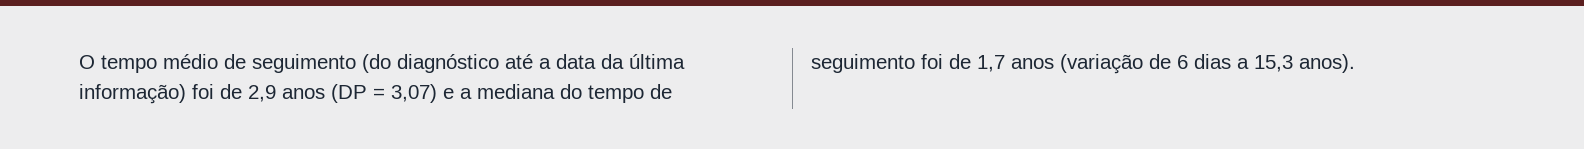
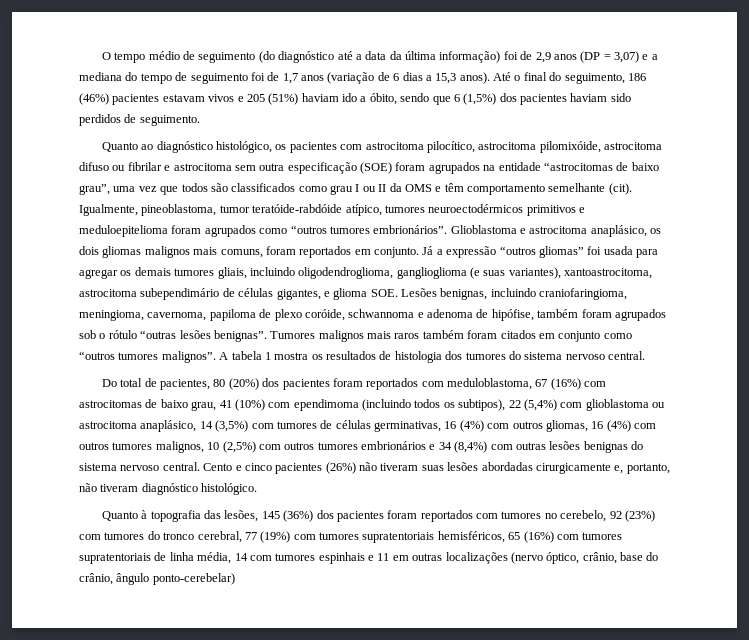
+ Até o final do seguimento, 186 (46%) pacientes estavam vivos e 205 (51%) haviam ido a óbito, sendo que 6 (1,5%) dos pacientes haviam sido perdidos de seguimento.
+ Quanto ao diagnóstico histológico, os pacientes com astrocitoma pilocítico, astrocitoma pilomixóide, astrocitoma difuso ou fibrilar e astrocitoma sem outra especificação (SOE) foram agrupados na entidade “astrocitomas de baixo grau”, uma vez que todos são classificados como grau I ou II da OMS e têm comportamento semelhante (cit). Igualmente, pineoblastoma, tumor teratóide-rabdóide atípico, tumores neuroectodérmicos primitivos e meduloepitelioma foram agrupados como “outros tumores embrionários”. Glioblastoma e astrocitoma anaplásico, os dois gliomas malignos mais comuns, foram reportados em conjunto. Já a expressão “outros gliomas” foi usada para agregar os demais tumores gliais, incluindo oligodendroglioma, ganglioglioma (e suas variantes), xantoastrocitoma, astrocitoma subependimário de células gigantes, e glioma SOE. Lesões benignas, incluindo craniofaringioma, meningioma, cavernoma, papiloma de plexo coróide, schwannoma e adenoma de hipófise, também foram agrupados sob o rótulo “outras lesões benignas”. Tumores malignos mais raros também foram citados em conjunto como “outros tumores malignos”. A tabela 1 mostra os resultados de histologia dos tumores do sistema nervoso central.
+ Do total de pacientes, 80 (20%) dos pacientes foram reportados com meduloblastoma, 67 (16%) com astrocitomas de baixo grau, 41 (10%) com ependimoma (incluindo todos os subtipos), 22 (5,4%) com glioblastoma ou astrocitoma anaplásico, 14 (3,5%) com tumores de células germinativas, 16 (4%) com outros gliomas, 16 (4%) com outros tumores malignos, 10 (2,5%) com outros tumores embrionários e 34 (8,4%) com outras lesões benignas do sistema nervoso central. Cento e cinco pacientes (26%) não tiveram suas lesões abordadas cirurgicamente e, portanto, não tiveram diagnóstico histológico.
+ Quanto à topografia das lesões, 145 (36%) dos pacientes foram reportados com tumores no cerebelo, 92 (23%) com tumores do tronco cerebral, 77 (19%) com tumores supratentoriais hemisféricos, 65 (16%) com tumores supratentoriais de linha média, 14 com tumores espinhais e 11 em outras localizações (nervo óptico, crânio, base do crânio, ângulo ponto-cerebelar)

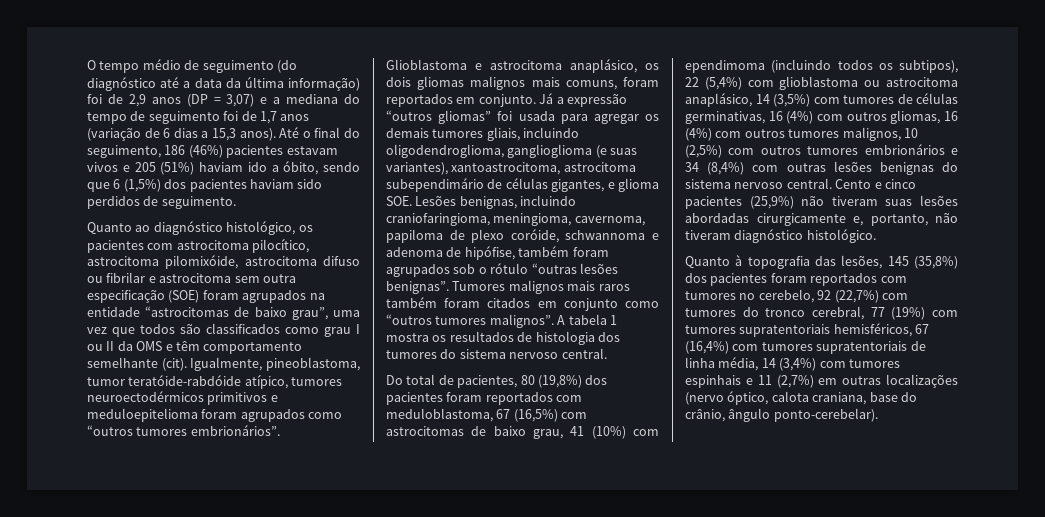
- Do total de pacientes, 80 (20%) dos pacientes foram reportados com meduloblastoma, 67 (16%) com astrocitomas de baixo grau, 41 (10%) com ependimoma (incluindo todos os subtipos), 22 (5,4%) com glioblastoma ou astrocitoma anaplásico, 14 (3,5%) com tumores de células germinativas, 16 (4%) com outros gliomas, 16 (4%) com outros tumores malignos, 10 (2,5%) com outros tumores embrionários e 34 (8,4%) com outras lesões benignas do sistema nervoso central.
+ Do total de pacientes, 80 (19,8%) dos pacientes foram reportados com meduloblastoma, 67 (16,5%) com astrocitomas de baixo grau, 41 (10%) com ependimoma (incluindo todos os subtipos), 22 (5,4%) com glioblastoma ou astrocitoma anaplásico, 14 (3,5%) com tumores de células germinativas, 16 (4%) com outros gliomas, 16 (4%) com outros tumores malignos, 10 (2,5%) com outros tumores embrionários e 34 (8,4%) com outras lesões benignas do sistema nervoso central.
- Cento e cinco pacientes (26%) não tiveram suas lesões abordadas cirurgicamente e, portanto, não tiveram diagnóstico histológico.
+ Cento e cinco pacientes (25,9%) não tiveram suas lesões abordadas cirurgicamente e, portanto, não tiveram diagnóstico histológico.
- Quanto à topografia das lesões, 145 (36%) dos pacientes foram reportados com tumores no cerebelo, 92 (23%) com tumores do tronco cerebral, 77 (19%) com tumores supratentoriais hemisféricos, 65 (16%) com tumores supratentoriais de linha média, 14 com tumores espinhais e 11 em outras localizações (nervo óptico, crânio, base do crânio, ângulo ponto-cerebelar)
+ Quanto à topografia das lesões, 145 (35,8%) dos pacientes foram reportados com tumores no cerebelo, 92 (22,7%) com tumores do tronco cerebral, 77 (19%) com tumores supratentoriais hemisféricos, 67 (16,4%) com tumores supratentoriais de linha média, 14 (3,4%) com tumores espinhais e 11 (2,7%) em outras localizações (nervo óptico, calota craniana, base do crânio, ângulo ponto-cerebelar).

